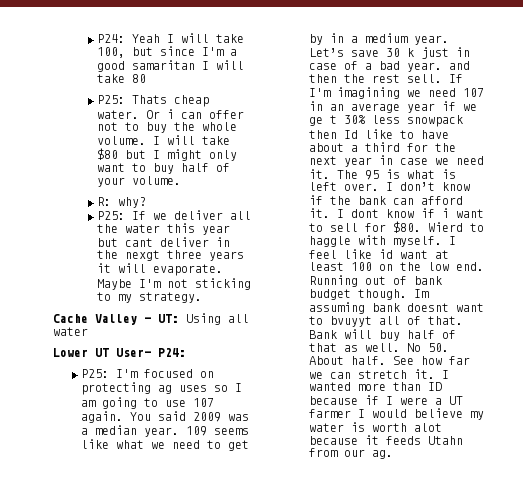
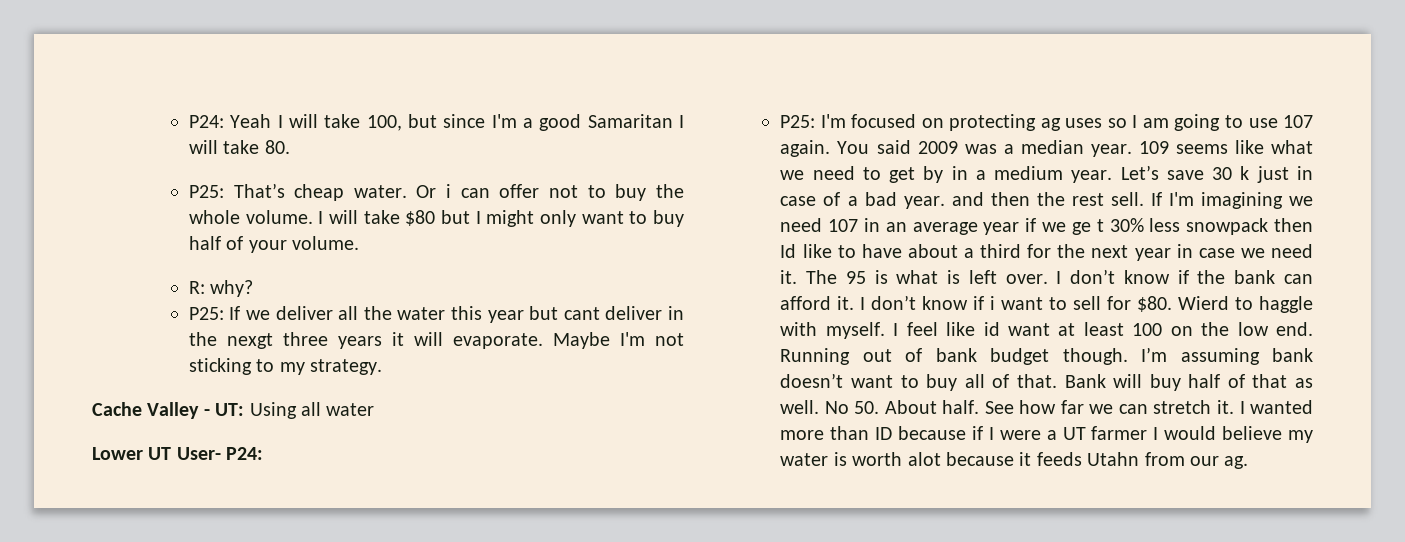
- P24: Yeah I will take 100, but since I'm a good samaritan I will take 80
- P25: Thats cheap water.
+ P24: Yeah I will take 100, but since I'm a good Samaritan I will take 80.
+ P25: That’s cheap water.
- I dont know if i want to sell for $80.
+ I don’t know if i want to sell for $80.
- Im assuming bank doesnt want to bvuyyt all of that.
+ I’m assuming bank doesn’t want to buy all of that.

